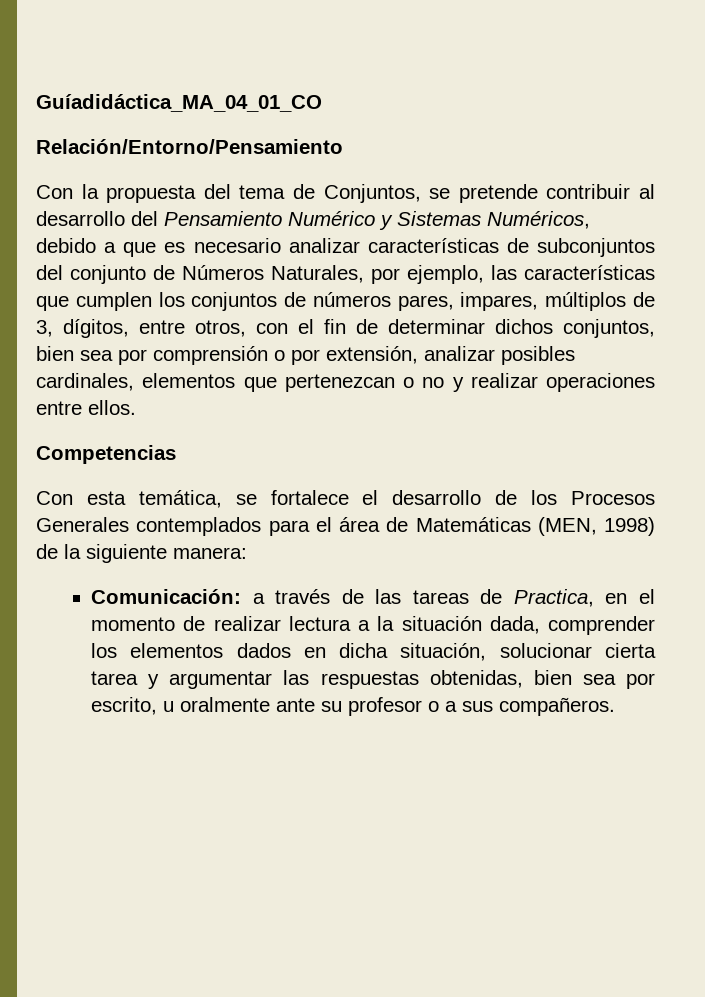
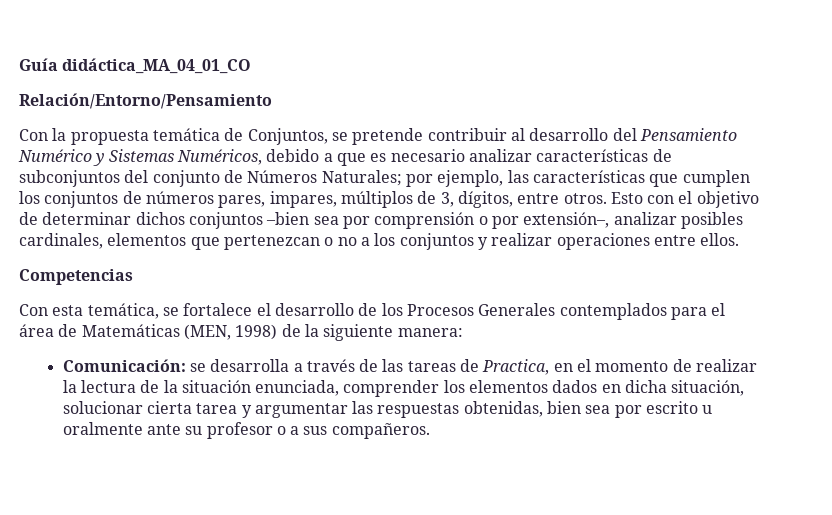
- Guíadidáctica_MA_04_01_CO
+ Guía didáctica_MA_04_01_CO
- Con la propuesta del tema de Conjuntos, se pretende contribuir al desarrollo del Pensamiento Numérico y Sistemas Numéricos, debido a que es necesario analizar características de subconjuntos del conjunto de Números Naturales, por ejemplo, las características que cumplen los conjuntos de números pares, impares, múltiplos de 3, dígitos, entre otros, con el fin de determinar dichos conjuntos, bien sea por comprensión o por extensión, analizar posibles cardinales, elementos que pertenezcan o no y realizar operaciones entre ellos.
+ Con la propuesta temática de Conjuntos, se pretende contribuir al desarrollo del Pensamiento Numérico y Sistemas Numéricos, debido a que es necesario analizar características de subconjuntos del conjunto de Números Naturales; por ejemplo, las características que cumplen los conjuntos de números pares, impares, múltiplos de 3, dígitos, entre otros. Esto con el objetivo de determinar dichos conjuntos –bien sea por comprensión o por extensión–, analizar posibles cardinales, elementos que pertenezcan o no a los conjuntos y realizar operaciones entre ellos.
- Comunicación: a través de las tareas de Practica, en el momento de realizar lectura a la situación dada, comprender los elementos dados en dicha situación, solucionar cierta tarea y argumentar las respuestas obtenidas, bien sea por escrito, u oralmente ante su profesor o a sus compañeros.
+ Comunicación: se desarrolla a través de las tareas de Practica, en el momento de realizar la lectura de la situación enunciada, comprender los elementos dados en dicha situación, solucionar cierta tarea y argumentar las respuestas obtenidas, bien sea por escrito u oralmente ante su profesor o a sus compañeros.

